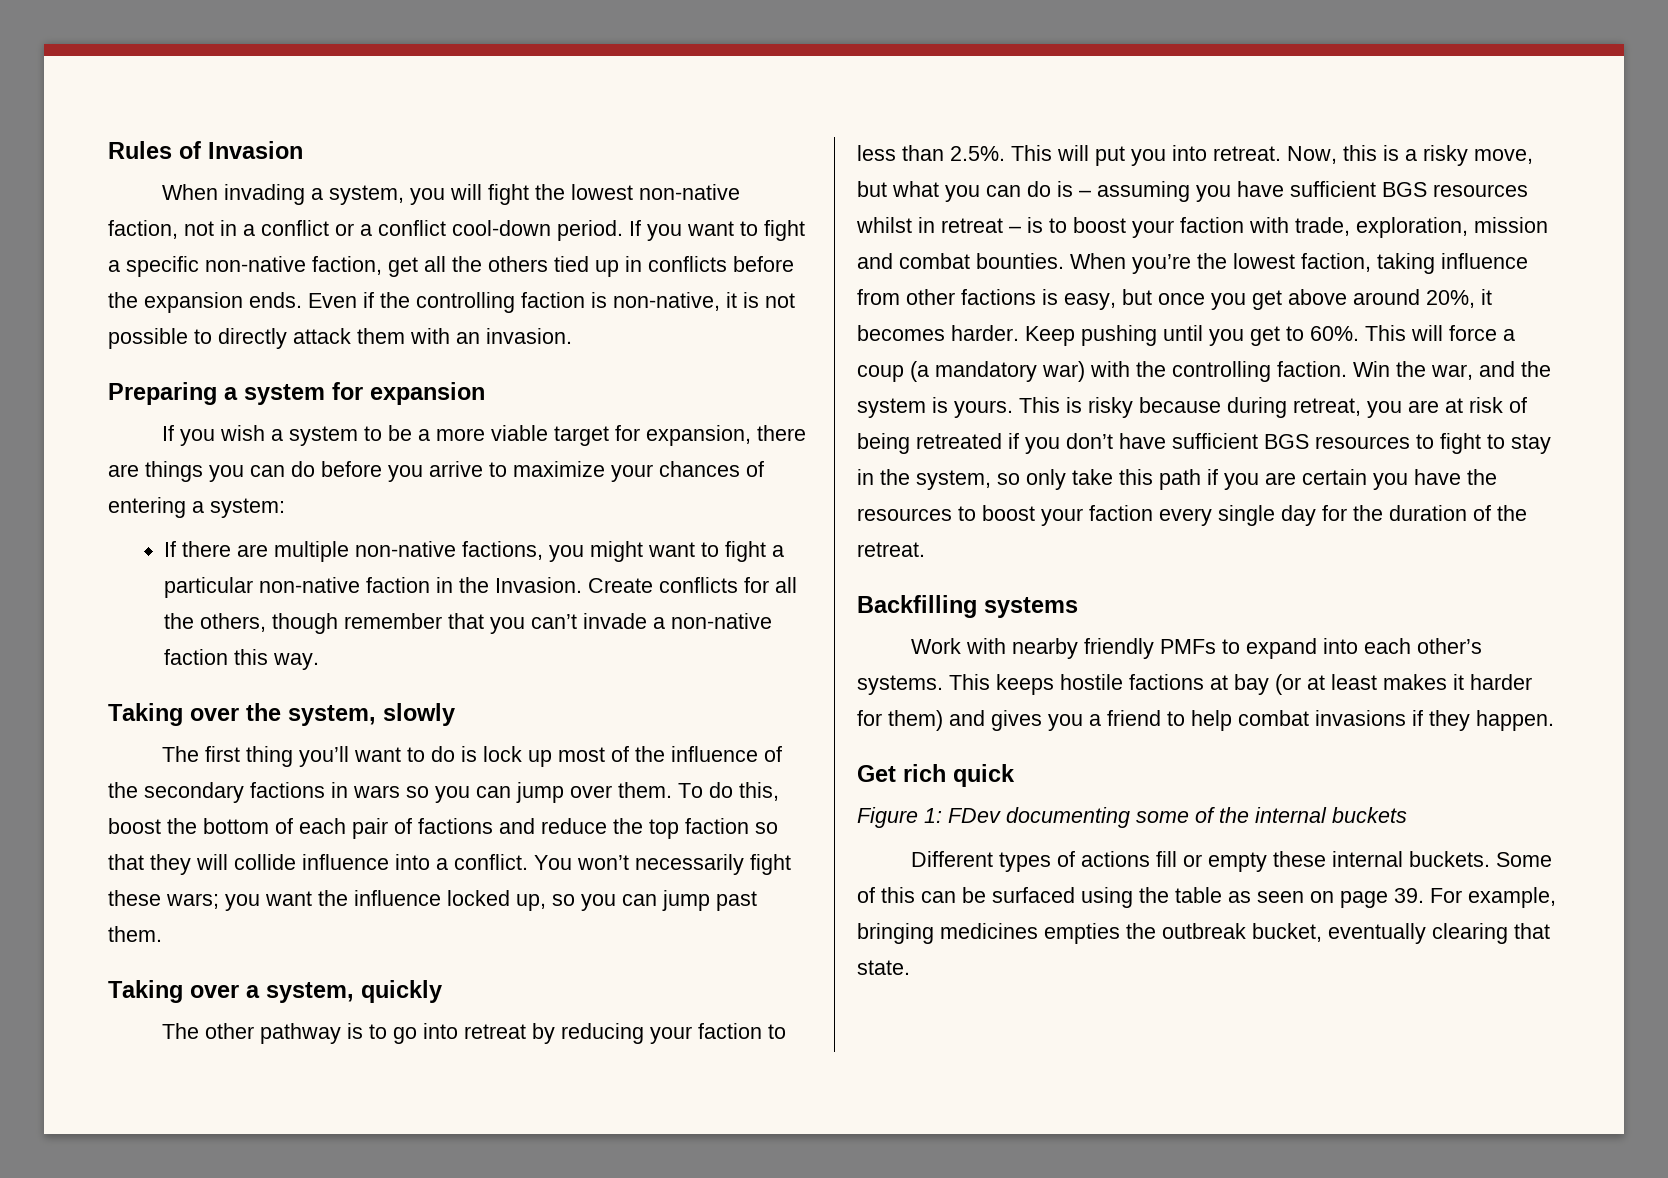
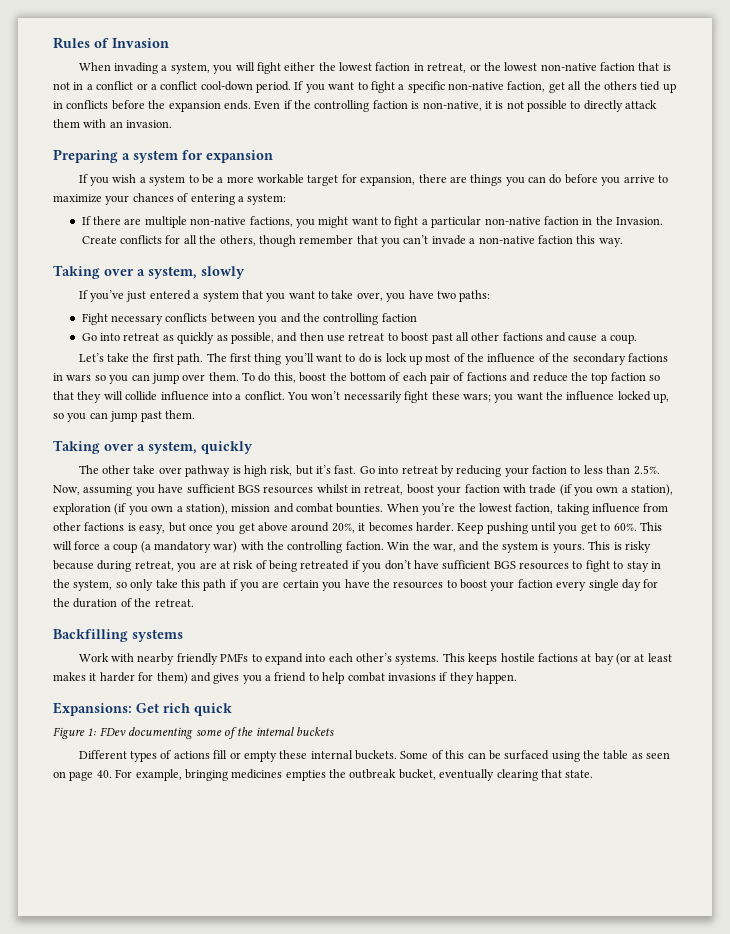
- When invading a system, you will fight the lowest non-native faction, not in a conflict or a conflict cool-down period.
+ When invading a system, you will fight either the lowest faction in retreat, or the lowest non-native faction that is not in a conflict or a conflict cool-down period.
- If you wish a system to be a more viable target for expansion, there are things you can do before you arrive to maximize your chances of entering a system:
+ If you wish a system to be a more workable target for expansion, there are things you can do before you arrive to maximize your chances of entering a system:
- Taking over the system, slowly
+ Taking over a system, slowly
+ If you’ve just entered a system that you want to take over, you have two paths:
+ Fight necessary conflicts between you and the controlling faction
+ Go into retreat as quickly as possible, and then use retreat to boost past all other factions and cause a coup.
+ Let’s take the first path.
- The other pathway is to go into retreat by reducing your faction to less than 2.5%. This will put you into retreat. Now, this is a risky move, but what you can do is – assuming you have sufficient BGS resources whilst in retreat – is to boost your faction with trade, exploration, mission and combat bounties.
+ The other take over pathway is high risk, but it’s fast. Go into retreat by reducing your faction to less than 2.5%. Now, assuming you have sufficient BGS resources whilst in retreat, boost your faction with trade (if you own a station), exploration (if you own a station), mission and combat bounties.
- Get rich quick
+ Expansions: Get rich quick
- Some of this can be surfaced using the table as seen on page 39. For example, bringing medicines empties the outbreak bucket, eventually clearing that state.
+ Some of this can be surfaced using the table as seen on page 40. For example, bringing medicines empties the outbreak bucket, eventually clearing that state.

